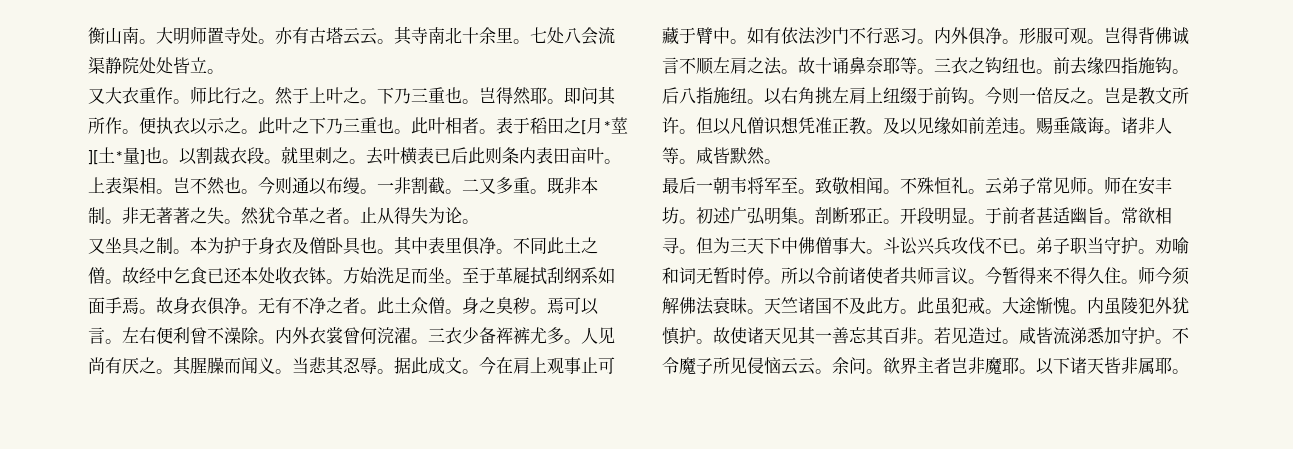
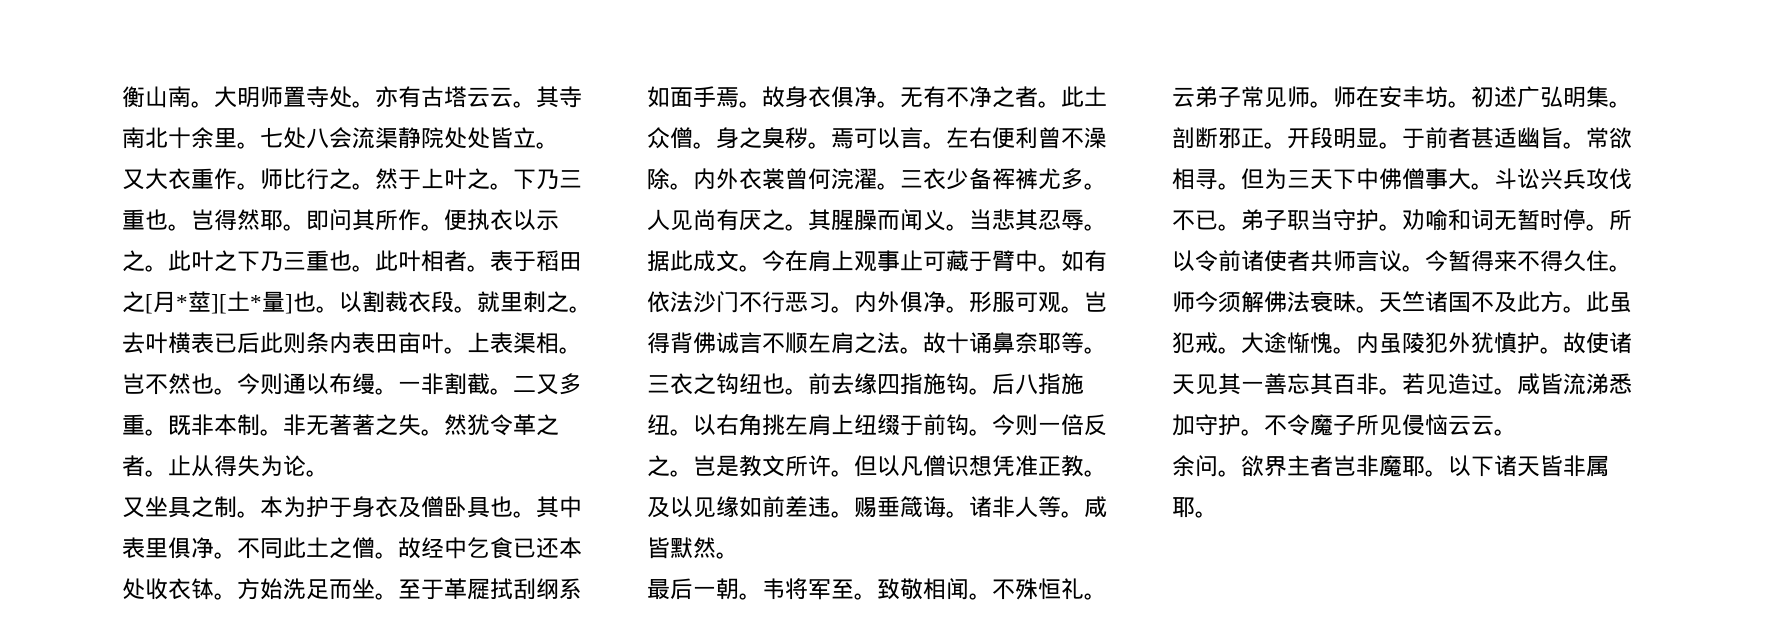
- 最后一朝韦将军至。
+ 最后一朝。韦将军至。
- 不令魔子所见侵恼云云。余问。
+ 不令魔子所见侵恼云云。
+ 余问。

